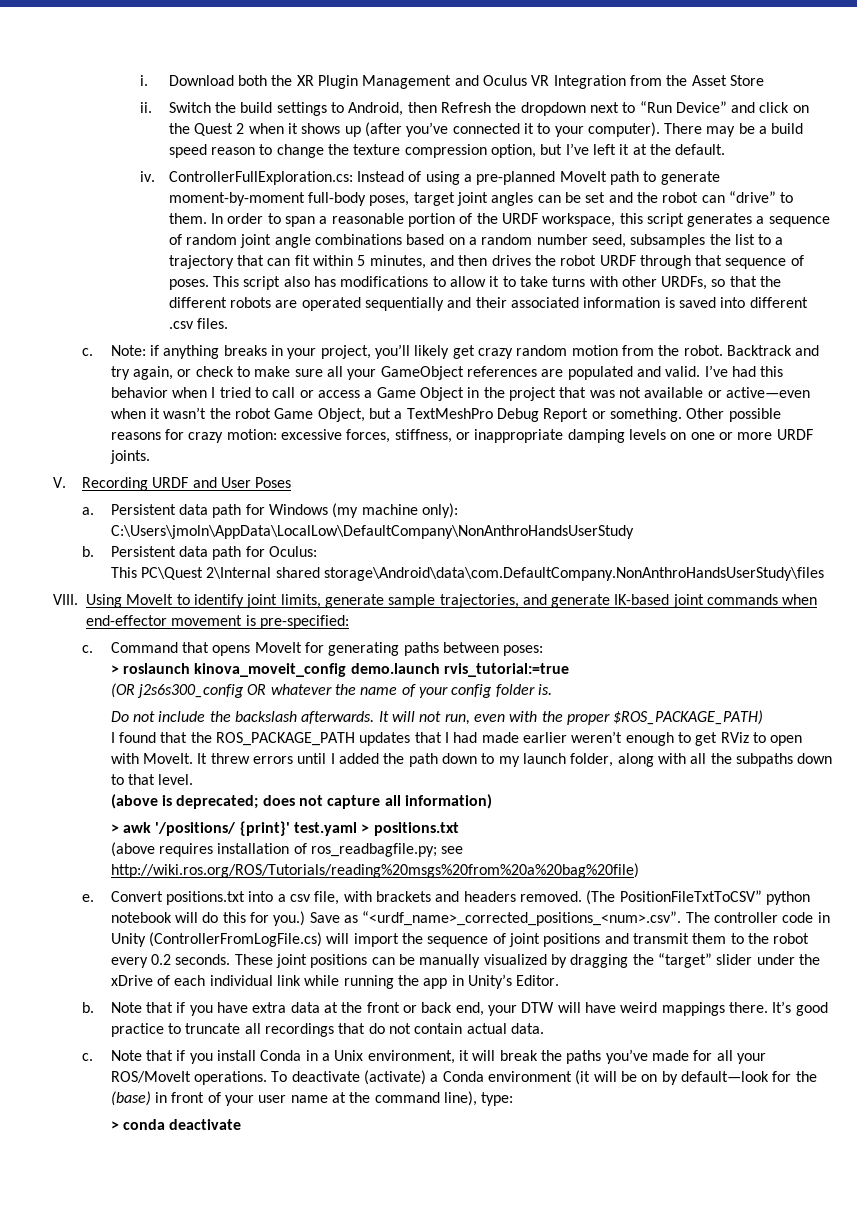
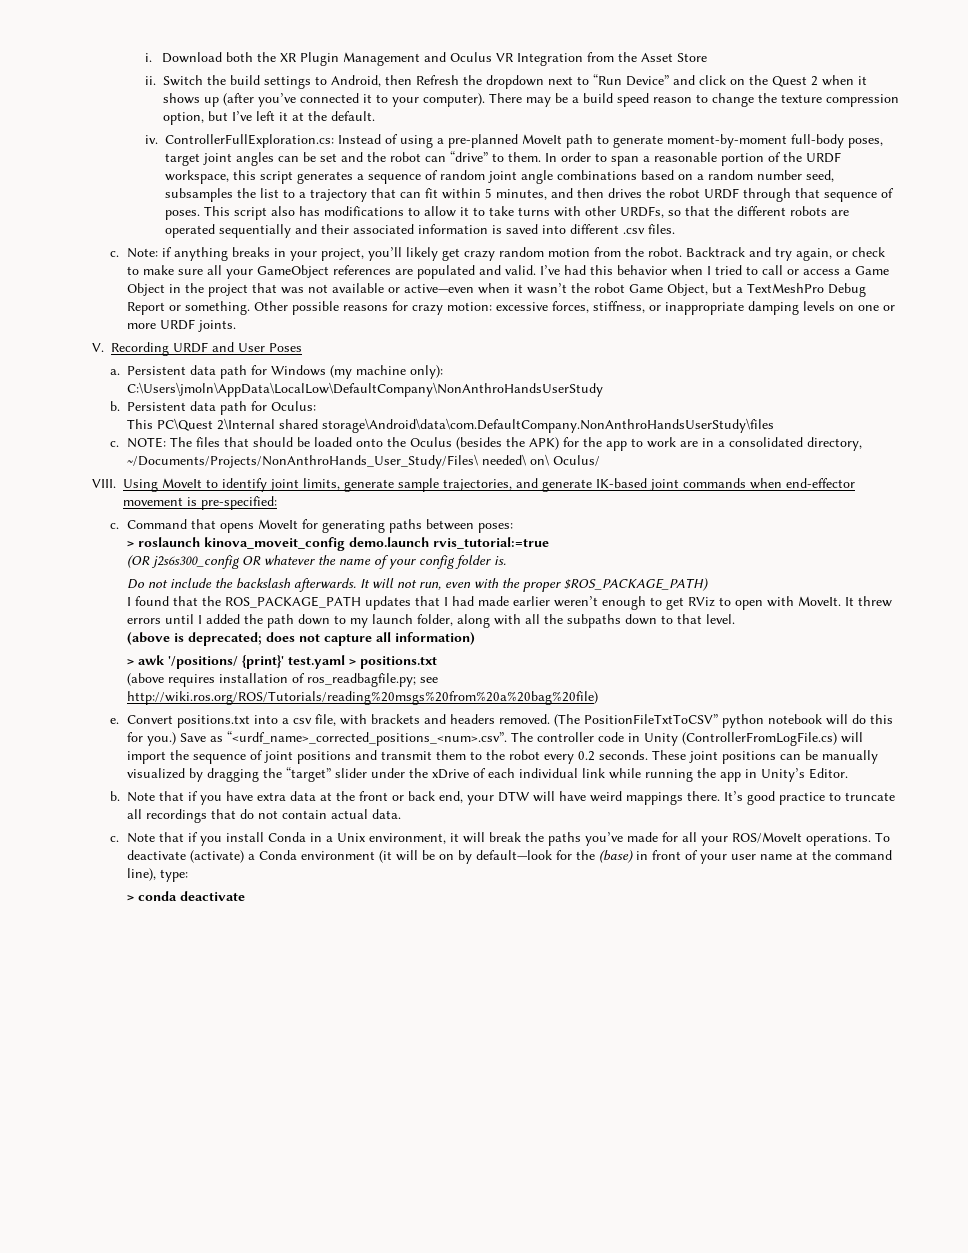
+ c. NOTE: The files that should be loaded onto the Oculus (besides the APK) for the app to work are in a consolidated directory, ~/Documents/Projects/NonAnthroHands_User_Study/Files\ needed\ on\ Oculus/

